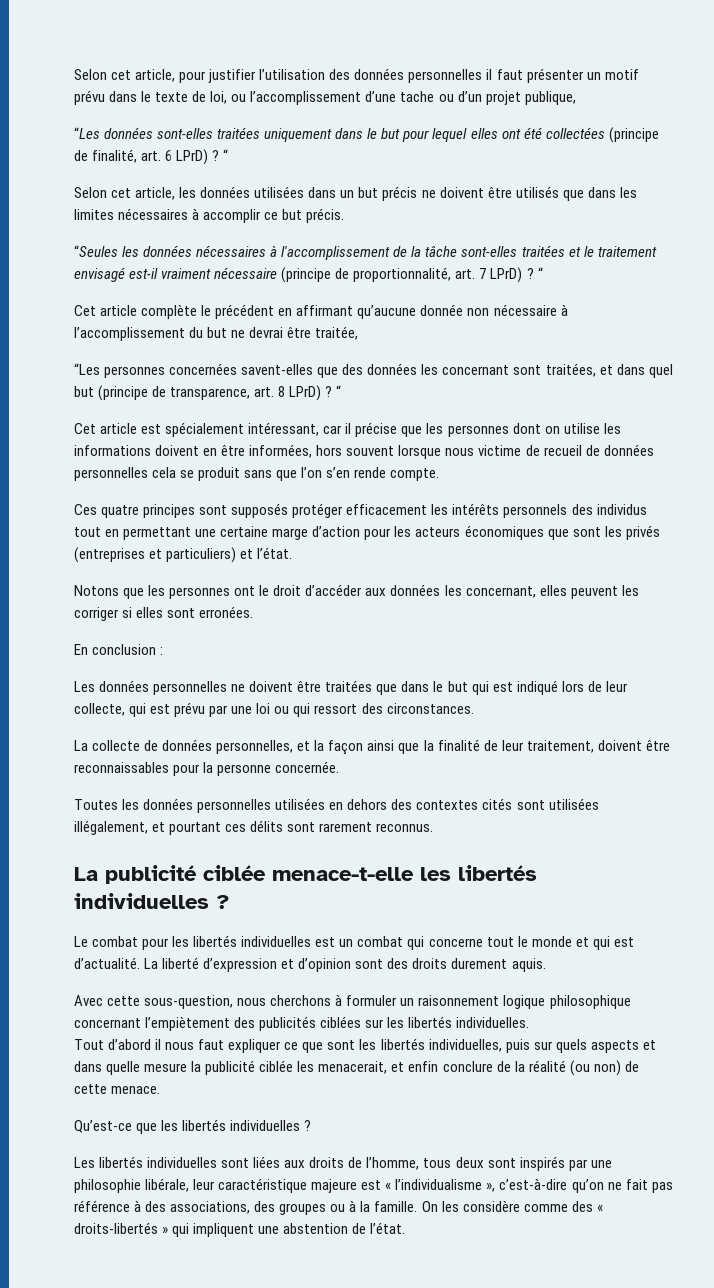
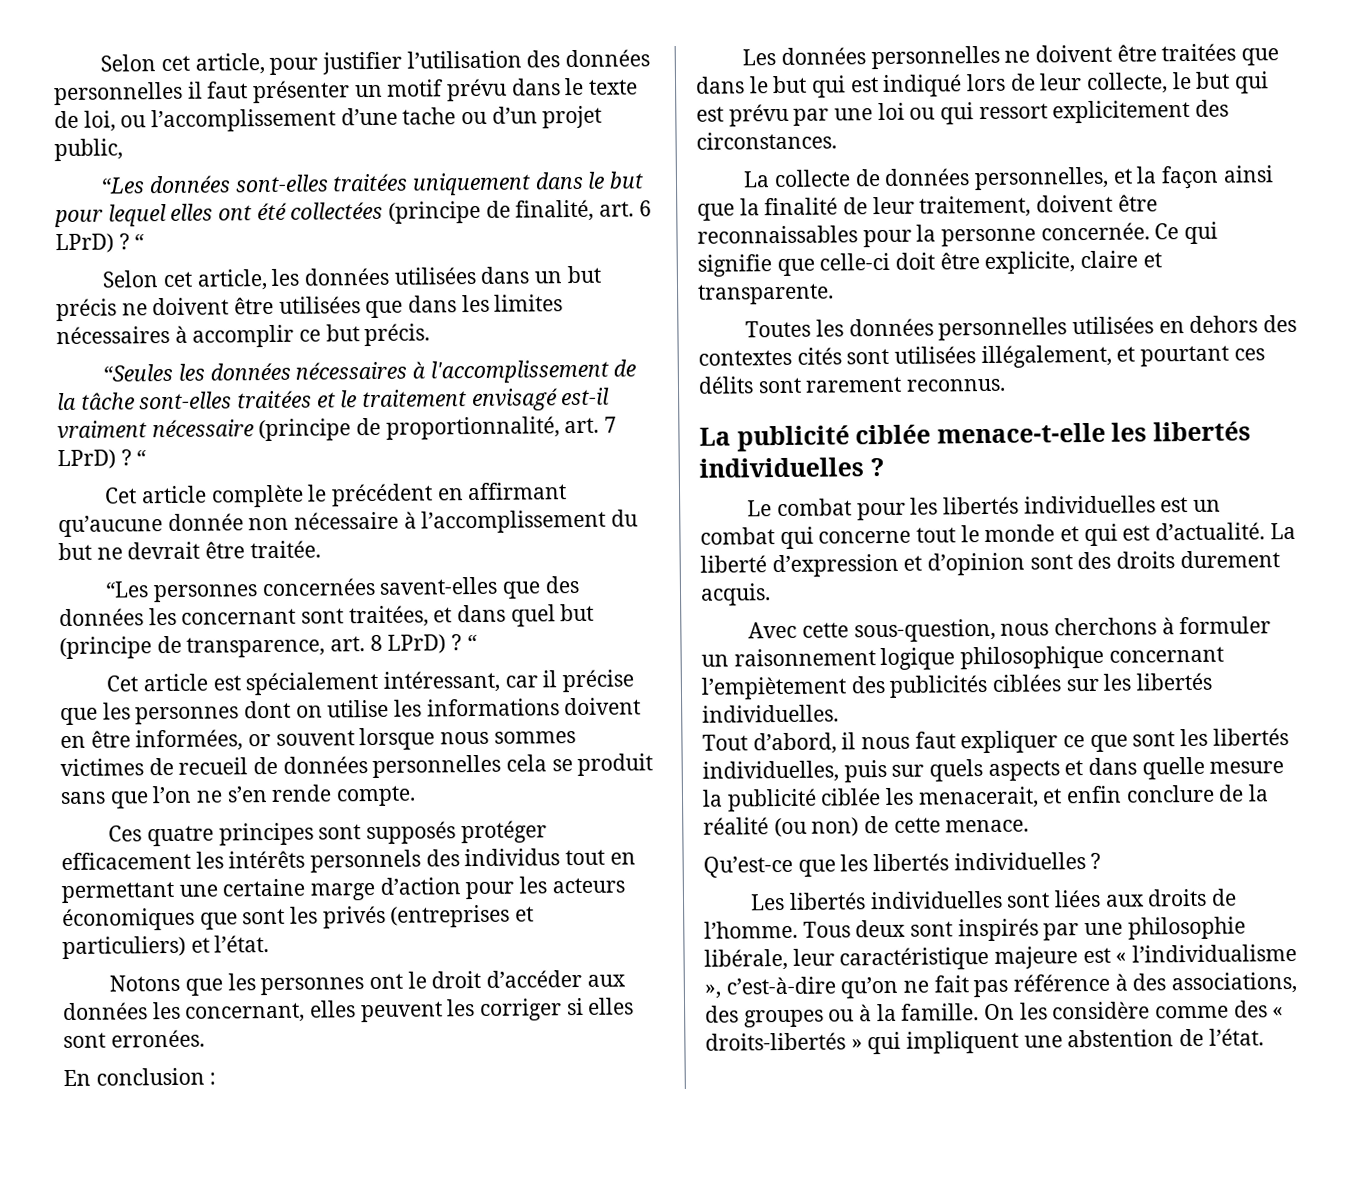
- Selon cet article, pour justifier l’utilisation des données personnelles il faut présenter un motif prévu dans le texte de loi, ou l’accomplissement d’une tache ou d’un projet publique,
+ Selon cet article, pour justifier l’utilisation des données personnelles il faut présenter un motif prévu dans le texte de loi, ou l’accomplissement d’une tache ou d’un projet public,
- Selon cet article, les données utilisées dans un but précis ne doivent être utilisés que dans les limites nécessaires à accomplir ce but précis.
+ Selon cet article, les données utilisées dans un but précis ne doivent être utilisées que dans les limites nécessaires à accomplir ce but précis.
- Cet article complète le précédent en affirmant qu’aucune donnée non nécessaire à l’accomplissement du but ne devrai être traitée,
+ Cet article complète le précédent en affirmant qu’aucune donnée non nécessaire à l’accomplissement du but ne devrait être traitée.
- Cet article est spécialement intéressant, car il précise que les personnes dont on utilise les informations doivent en être informées, hors souvent lorsque nous victime de recueil de données personnelles cela se produit sans que l’on s’en rende compte.
+ Cet article est spécialement intéressant, car il précise que les personnes dont on utilise les informations doivent en être informées, or souvent lorsque nous sommes victimes de recueil de données personnelles cela se produit sans que l’on ne s’en rende compte.
- Les données personnelles ne doivent être traitées que dans le but qui est indiqué lors de leur collecte, qui est prévu par une loi ou qui ressort des circonstances.
+ Les données personnelles ne doivent être traitées que dans le but qui est indiqué lors de leur collecte, le but qui est prévu par une loi ou qui ressort explicitement des circonstances.
+ Ce qui signifie que celle-ci doit être explicite, claire et transparente.
- La liberté d’expression et d’opinion sont des droits durement aquis.
+ La liberté d’expression et d’opinion sont des droits durement acquis.
- Tout d’abord il nous faut expliquer ce que sont les libertés individuelles, puis sur quels aspects et dans quelle mesure la publicité ciblée les menacerait, et enfin conclure de la réalité (ou non) de cette menace.
+ Tout d’abord, il nous faut expliquer ce que sont les libertés individuelles, puis sur quels aspects et dans quelle mesure la publicité ciblée les menacerait, et enfin conclure de la réalité (ou non) de cette menace.
- Les libertés individuelles sont liées aux droits de l’homme, tous deux sont inspirés par une philosophie libérale, leur caractéristique majeure est « l’individualisme », c’est-à-dire qu’on ne fait pas référence à des associations, des groupes ou à la famille.
+ Les libertés individuelles sont liées aux droits de l’homme. Tous deux sont inspirés par une philosophie libérale, leur caractéristique majeure est « l’individualisme », c’est-à-dire qu’on ne fait pas référence à des associations, des groupes ou à la famille.

